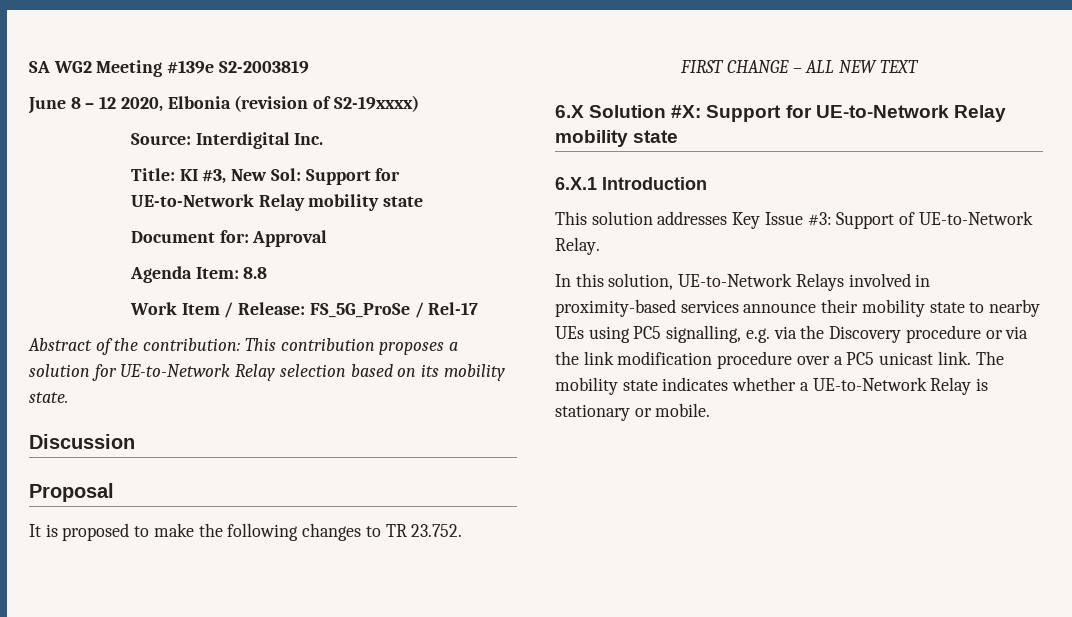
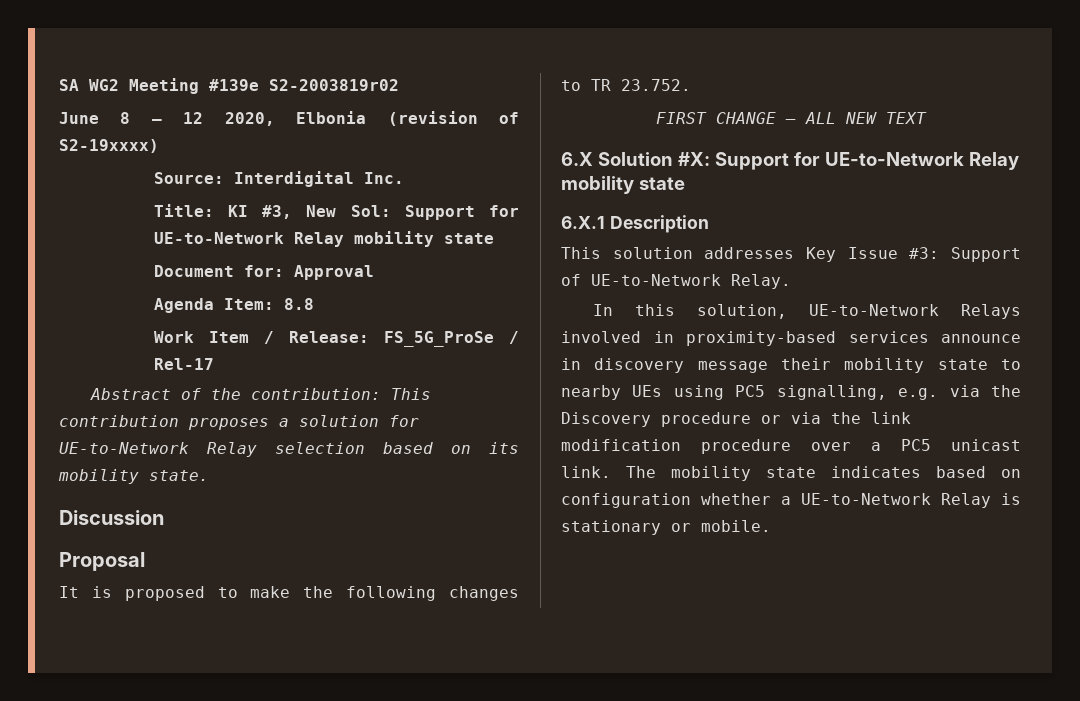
- SA WG2 Meeting #139e S2-2003819
+ SA WG2 Meeting #139e S2-2003819r02
- 6.X.1 Introduction
+ 6.X.1 Description
- In this solution, UE-to-Network Relays involved in proximity-based services announce their mobility state to nearby UEs using PC5 signalling, e.g. via the Discovery procedure or via the link modification procedure over a PC5 unicast link.
+ In this solution, UE-to-Network Relays involved in proximity-based services announce in discovery message their mobility state to nearby UEs using PC5 signalling, e.g. via the Discovery procedure or via the link modification procedure over a PC5 unicast link.
- The mobility state indicates whether a UE-to-Network Relay is stationary or mobile.
+ The mobility state indicates based on configuration whether a UE-to-Network Relay is stationary or mobile.

